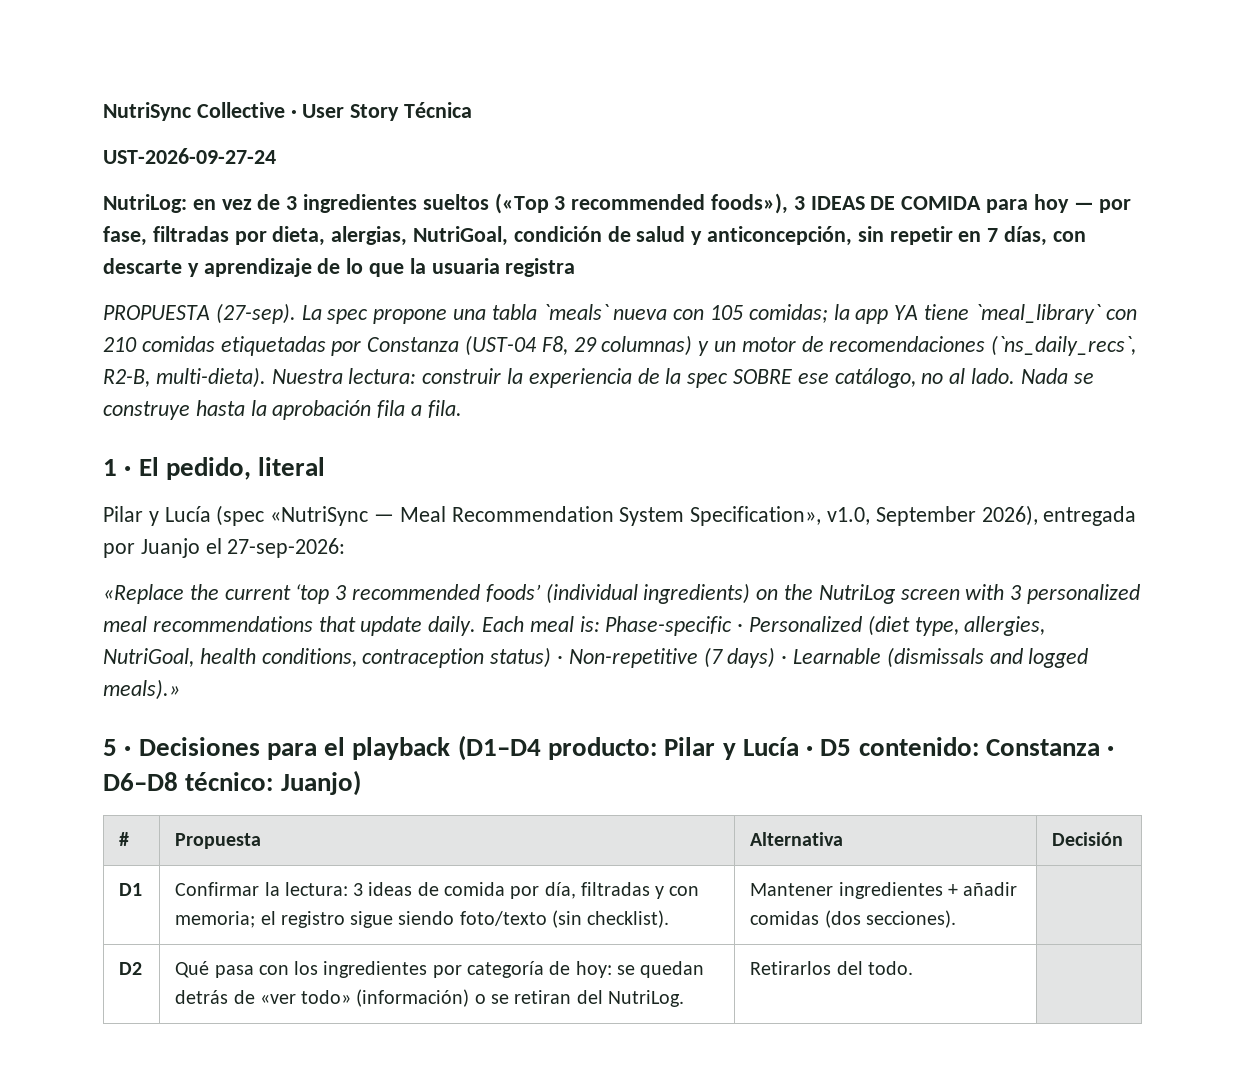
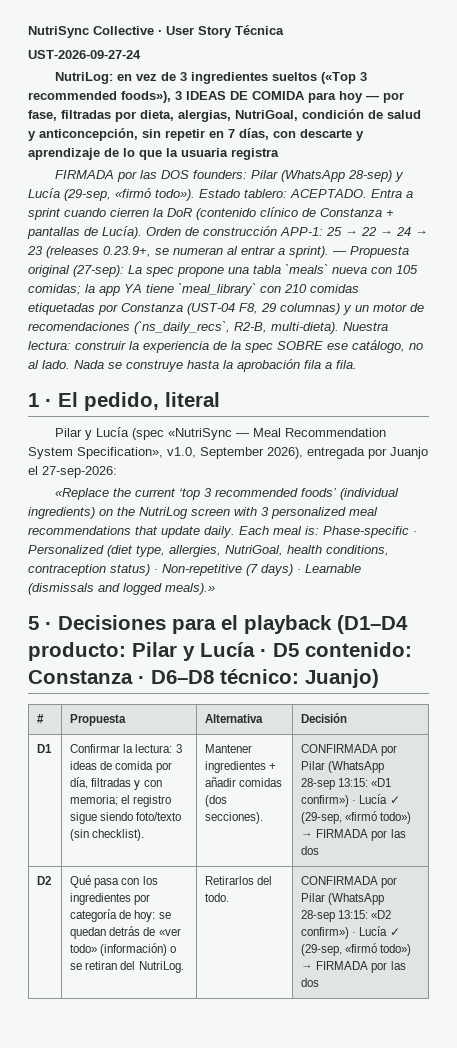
- PROPUESTA (27-sep). La spec propone una tabla `meals` nueva con 105 comidas; la app YA tiene `meal_library` con 210 comidas etiquetadas por Constanza (UST-04 F8, 29 columnas) y un motor de recomendaciones (`ns_daily_recs`, R2-B, multi-dieta).
+ FIRMADA por las DOS founders: Pilar (WhatsApp 28-sep) y Lucía (29-sep, «firmó todo»). Estado tablero: ACEPTADO. Entra a sprint cuando cierren la DoR (contenido clínico de Constanza + pantallas de Lucía). Orden de construcción APP-1: 25 → 22 → 24 → 23 (releases 0.23.9+, se numeran al entrar a sprint). — Propuesta original (27-sep): La spec propone una tabla `meals` nueva con 105 comidas; la app YA tiene `meal_library` con 210 comidas etiquetadas por Constanza (UST-04 F8, 29 columnas) y un motor de recomendaciones (`ns_daily_recs`, R2-B, multi-dieta).
+ CONFIRMADA por Pilar (WhatsApp 28-sep 13:15: «D1 confirm») · Lucía ✓ (29-sep, «firmó todo») → FIRMADA por las dos
+ CONFIRMADA por Pilar (WhatsApp 28-sep 13:15: «D2 confirm») · Lucía ✓ (29-sep, «firmó todo») → FIRMADA por las dos

